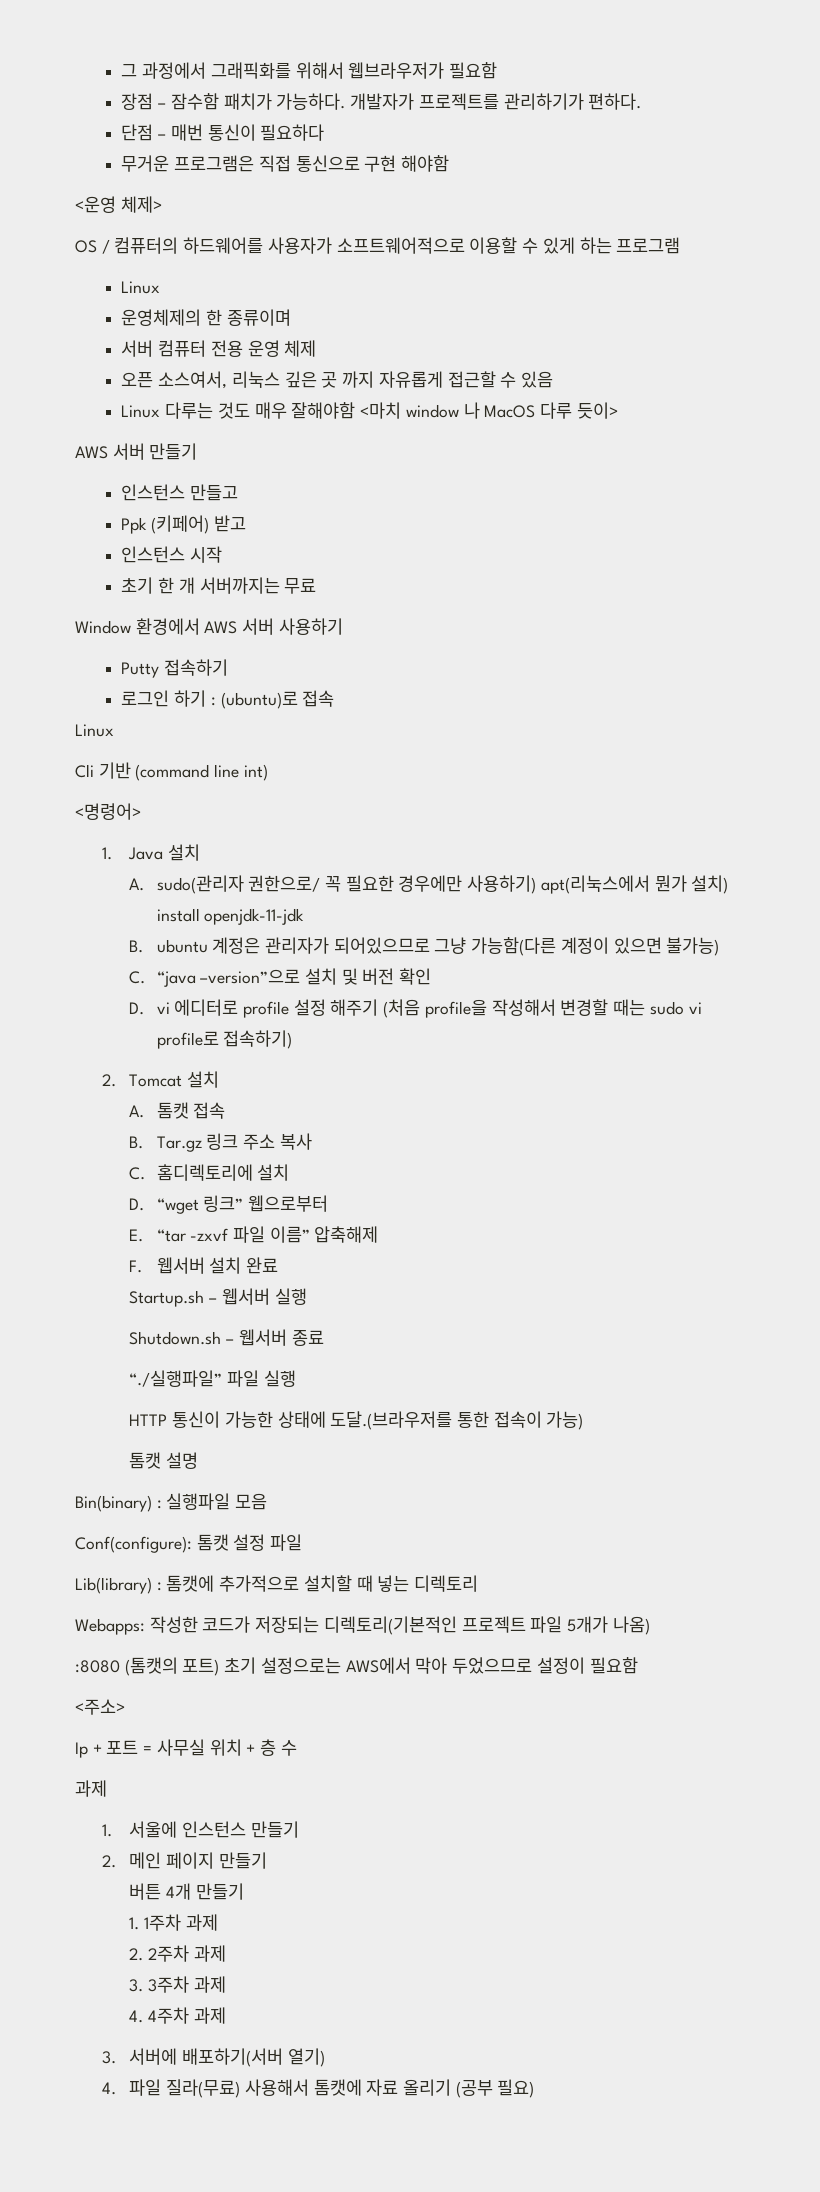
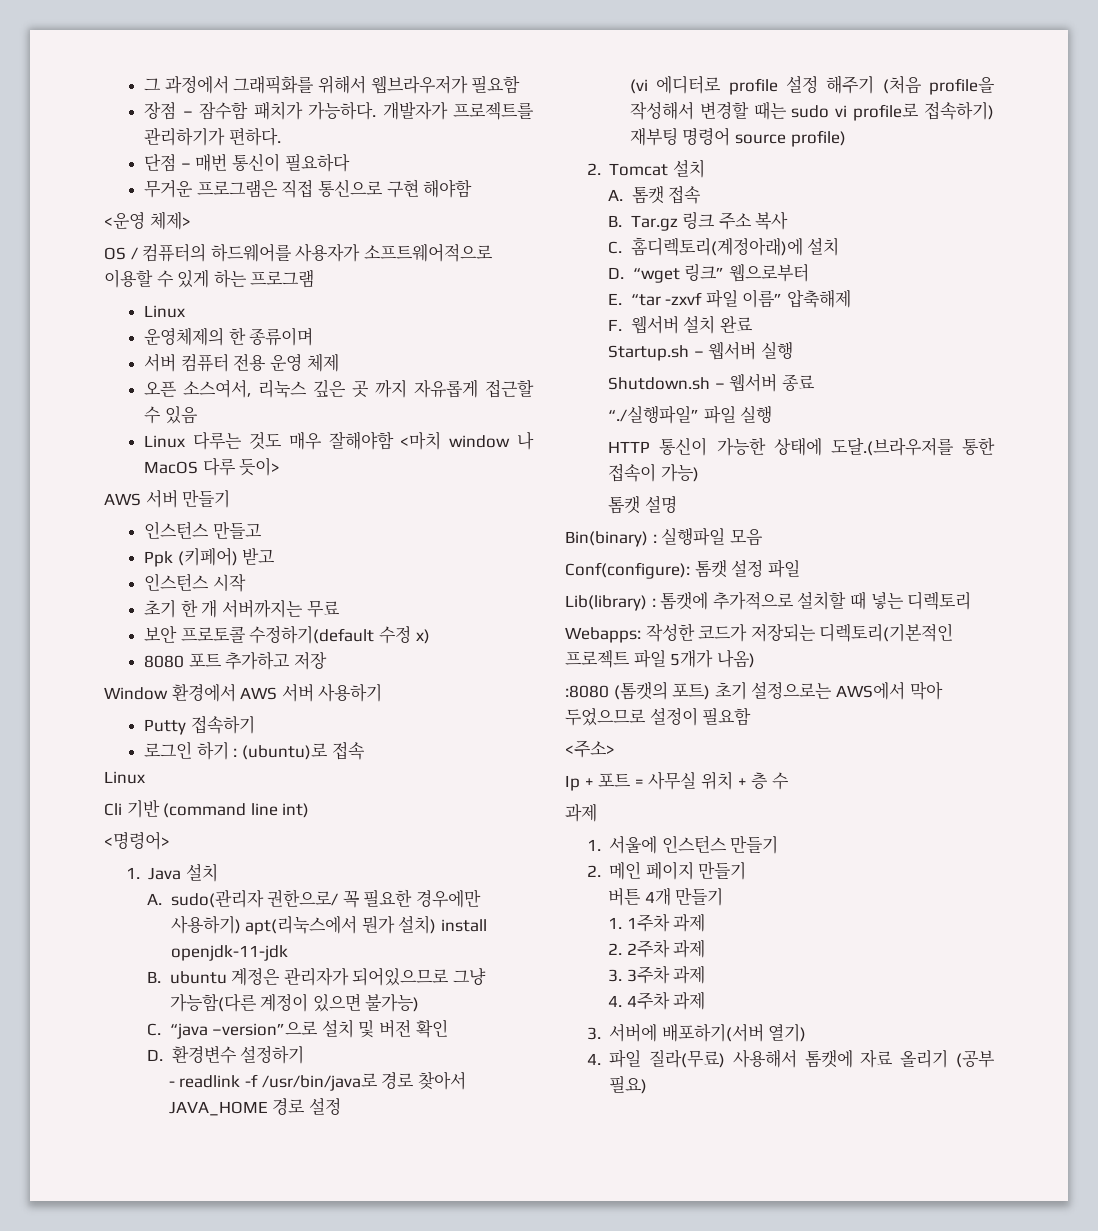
+ 보안 프로토콜 수정하기(default 수정 x)
+ 8080 포트 추가하고 저장
- D. vi 에디터로 profile 설정 해주기 (처음 profile을 작성해서 변경할 때는 sudo vi profile로 접속하기)
+ D. 환경변수 설정하기
+ - readlink -f /usr/bin/java로 경로 찾아서 JAVA_HOME 경로 설정
+ (vi 에디터로 profile 설정 해주기 (처음 profile을 작성해서 변경할 때는 sudo vi profile로 접속하기) 재부팅 명령어 source profile)
- C. 홈디렉토리에 설치
+ C. 홈디렉토리(계정아래)에 설치

